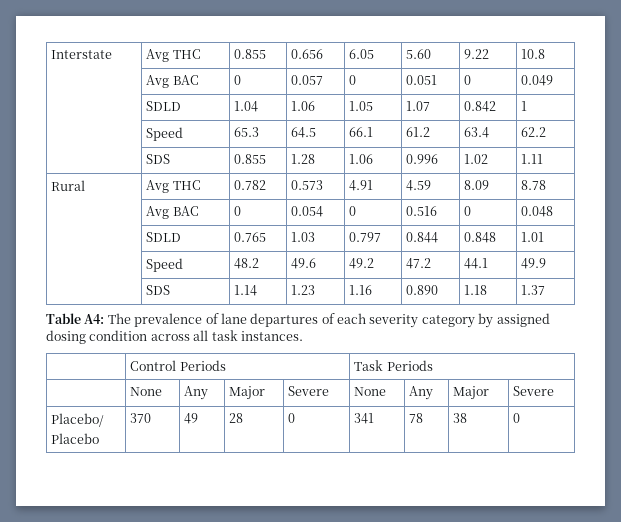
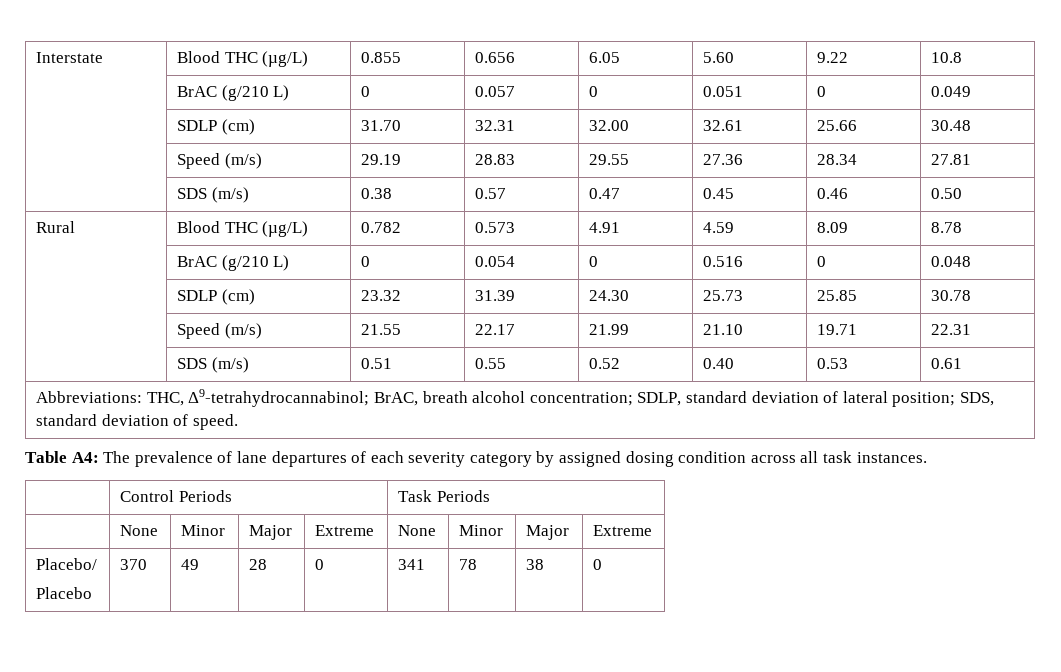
- Interstate | Avg THC | 0.855 | 0.656 | 6.05 | 5.60 | 9.22 | 10.8
+ Interstate | Blood THC (µg/L) | 0.855 | 0.656 | 6.05 | 5.60 | 9.22 | 10.8
- | Avg BAC | 0 | 0.057 | 0 | 0.051 | 0 | 0.049
+ | BrAC (g/210 L) | 0 | 0.057 | 0 | 0.051 | 0 | 0.049
- | SDLD | 1.04 | 1.06 | 1.05 | 1.07 | 0.842 | 1
- | Speed | 65.3 | 64.5 | 66.1 | 61.2 | 63.4 | 62.2
- | SDS | 0.855 | 1.28 | 1.06 | 0.996 | 1.02 | 1.11
+ | SDLP (cm) | 31.70 | 32.31 | 32.00 | 32.61 | 25.66 | 30.48
+ | Speed (m/s) | 29.19 | 28.83 | 29.55 | 27.36 | 28.34 | 27.81
+ | SDS (m/s) | 0.38 | 0.57 | 0.47 | 0.45 | 0.46 | 0.50
- Rural | Avg THC | 0.782 | 0.573 | 4.91 | 4.59 | 8.09 | 8.78
+ Rural | Blood THC (µg/L) | 0.782 | 0.573 | 4.91 | 4.59 | 8.09 | 8.78
- | Avg BAC | 0 | 0.054 | 0 | 0.516 | 0 | 0.048
+ | BrAC (g/210 L) | 0 | 0.054 | 0 | 0.516 | 0 | 0.048
- | SDLD | 0.765 | 1.03 | 0.797 | 0.844 | 0.848 | 1.01
- | Speed | 48.2 | 49.6 | 49.2 | 47.2 | 44.1 | 49.9
- | SDS | 1.14 | 1.23 | 1.16 | 0.890 | 1.18 | 1.37
+ | SDLP (cm) | 23.32 | 31.39 | 24.30 | 25.73 | 25.85 | 30.78
+ | Speed (m/s) | 21.55 | 22.17 | 21.99 | 21.10 | 19.71 | 22.31
+ | SDS (m/s) | 0.51 | 0.55 | 0.52 | 0.40 | 0.53 | 0.61
+ Abbreviations: THC, Δ9-tetrahydrocannabinol; BrAC, breath alcohol concentration; SDLP, standard deviation of lateral position; SDS, standard deviation of speed.
- | None | Any | Major | Severe | None | Any | Major | Severe
+ | None | Minor | Major | Extreme | None | Minor | Major | Extreme

